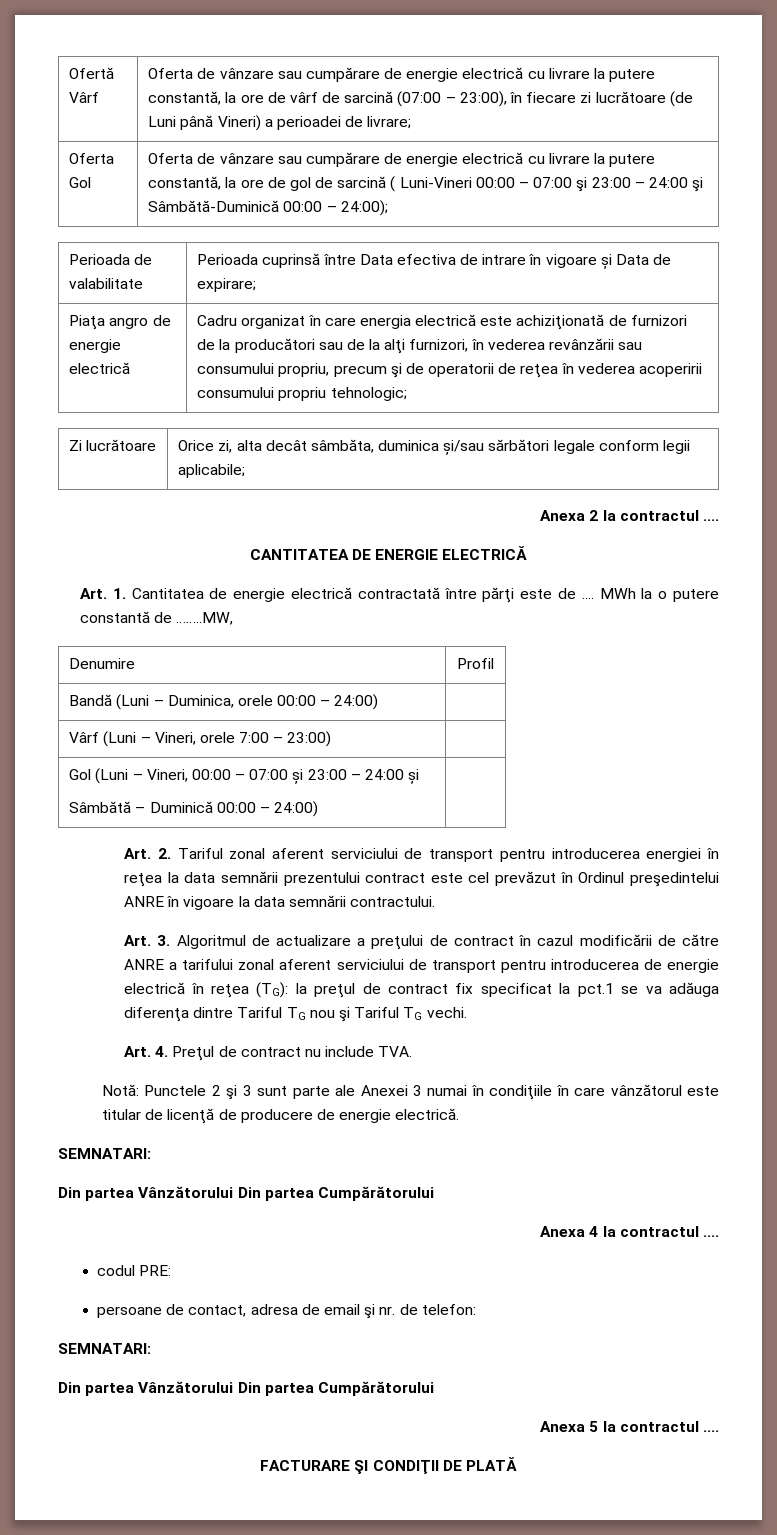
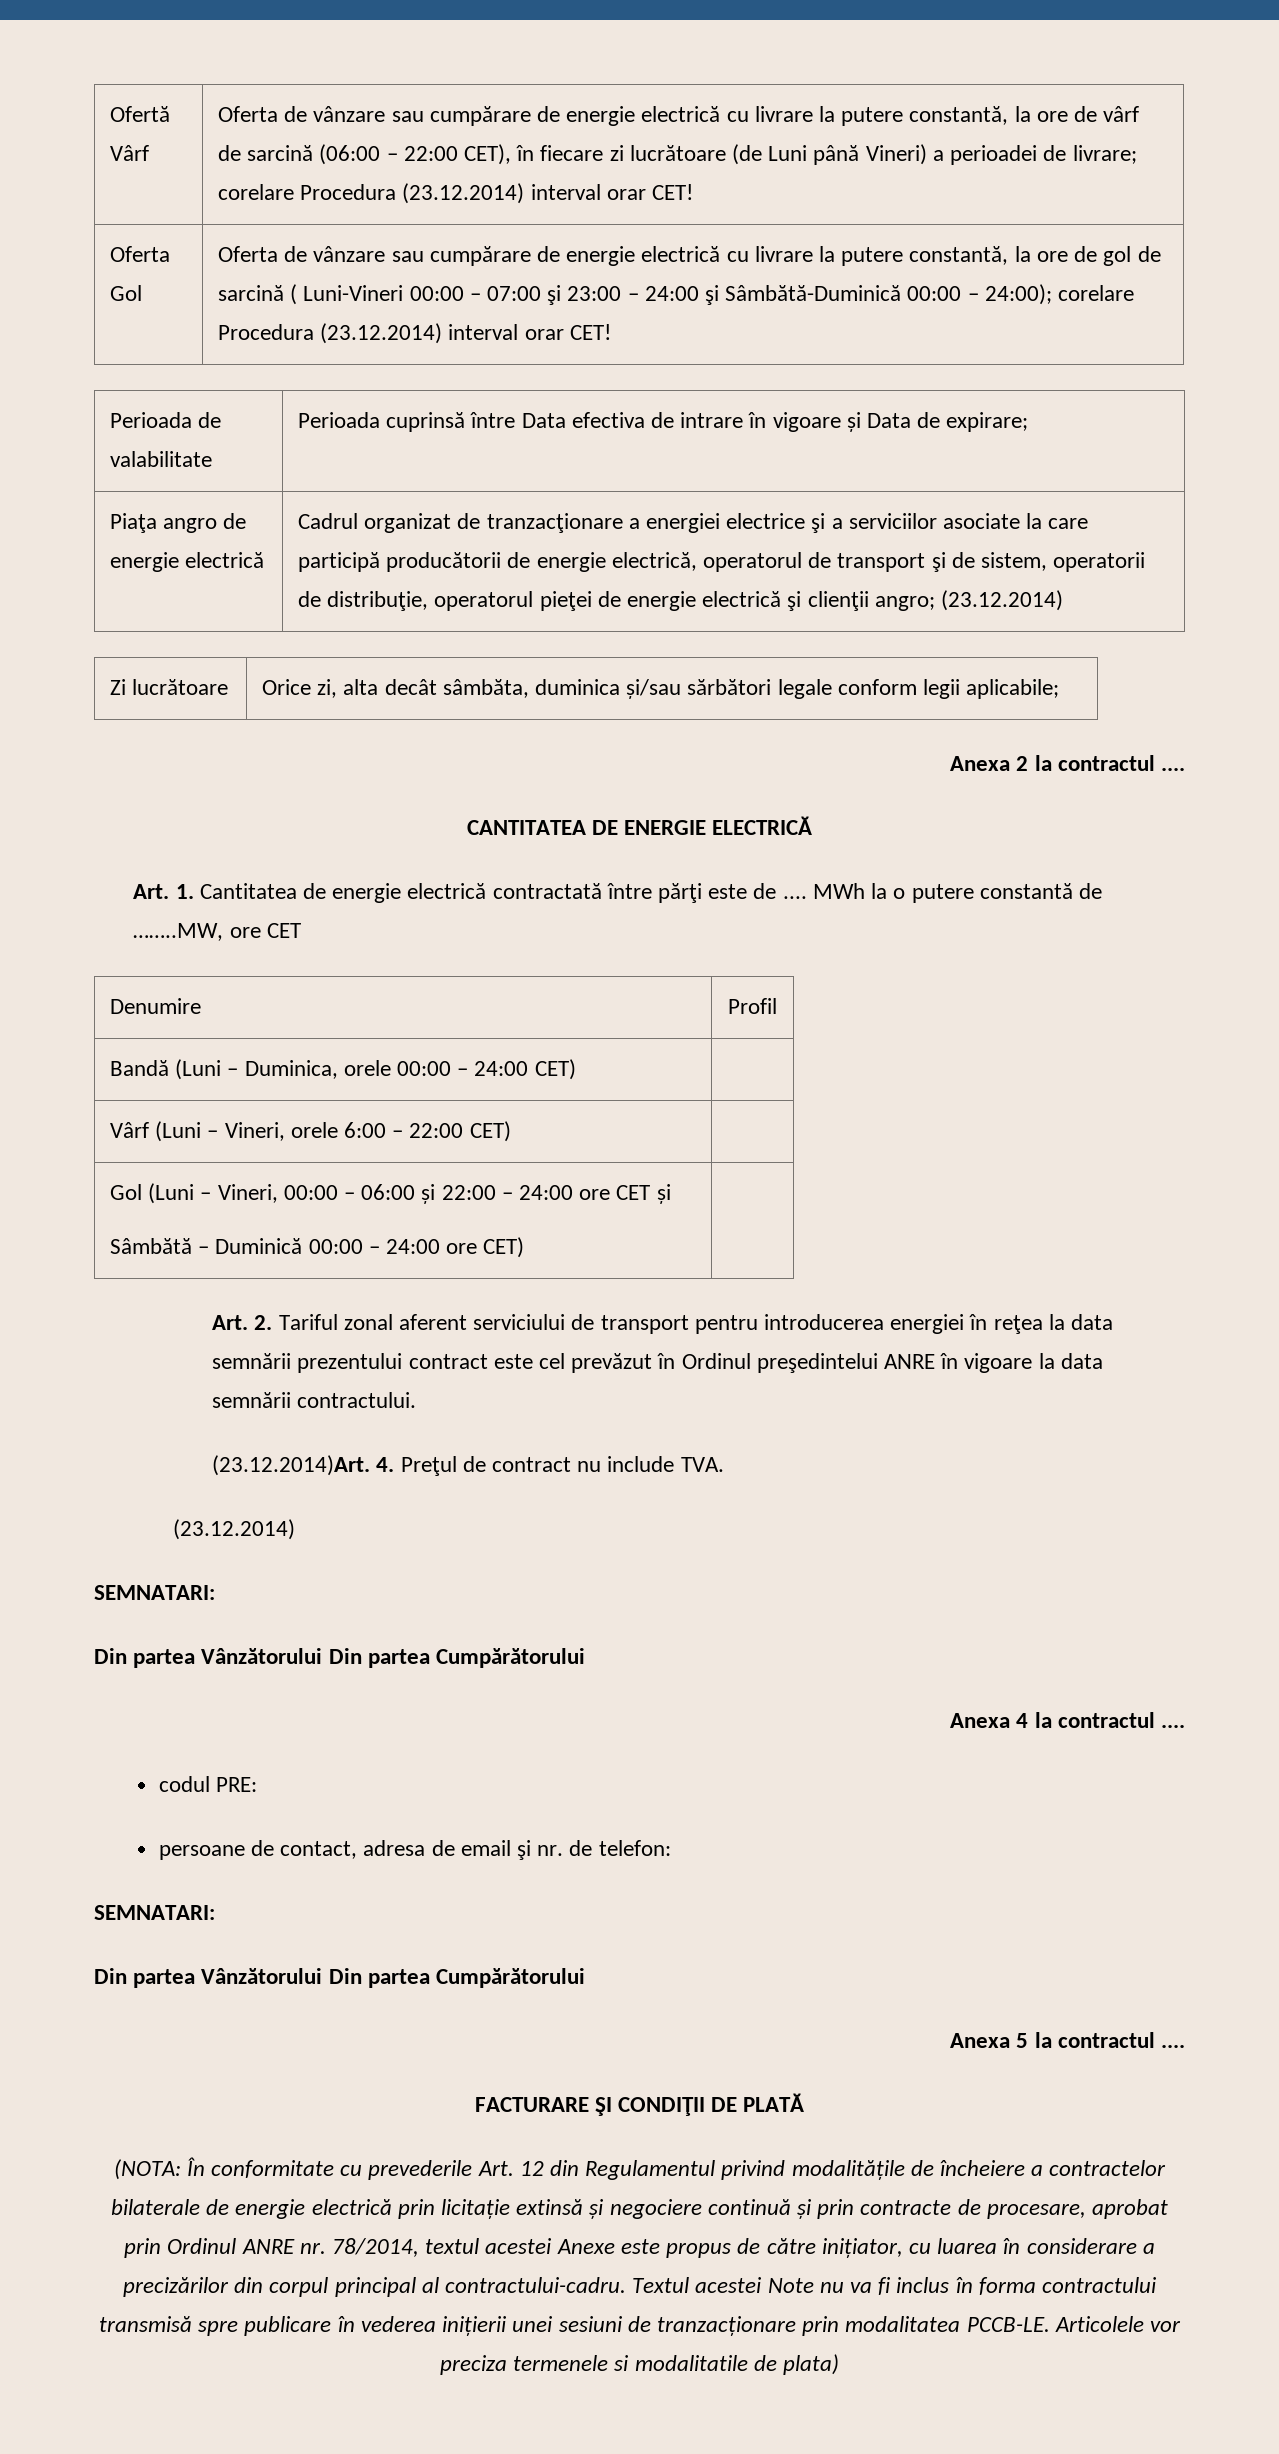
- Oferta de vânzare sau cumpărare de energie electrică cu livrare la putere constantă, la ore de vârf de sarcină (07:00 – 23:00), în fiecare zi lucrătoare (de Luni până Vineri) a perioadei de livrare;
+ Oferta de vânzare sau cumpărare de energie electrică cu livrare la putere constantă, la ore de vârf de sarcină (06:00 – 22:00 CET), în fiecare zi lucrătoare (de Luni până Vineri) a perioadei de livrare; corelare Procedura (23.12.2014) interval orar CET!
- Oferta de vânzare sau cumpărare de energie electrică cu livrare la putere constantă, la ore de gol de sarcină ( Luni-Vineri 00:00 – 07:00 şi 23:00 – 24:00 şi Sâmbătă-Duminică 00:00 – 24:00);
+ Oferta de vânzare sau cumpărare de energie electrică cu livrare la putere constantă, la ore de gol de sarcină ( Luni-Vineri 00:00 – 07:00 şi 23:00 – 24:00 şi Sâmbătă-Duminică 00:00 – 24:00); corelare Procedura (23.12.2014) interval orar CET!
- Cadru organizat în care energia electrică este achiziţionată de furnizori de la producători sau de la alţi furnizori, în vederea revânzării sau consumului propriu, precum şi de operatorii de reţea în vederea acoperirii consumului propriu tehnologic;
+ Cadrul organizat de tranzacţionare a energiei electrice şi a serviciilor asociate la care participă producătorii de energie electrică, operatorul de transport şi de sistem, operatorii de distribuţie, operatorul pieţei de energie electrică şi clienţii angro; (23.12.2014)
- MWh la o putere constantă de ……..MW,
+ MWh la o putere constantă de ……..MW, ore CET
- Bandă (Luni – Duminica, orele 00:00 – 24:00) |
+ Bandă (Luni – Duminica, orele 00:00 – 24:00 CET) |
- Vârf (Luni – Vineri, orele 7:00 – 23:00) |
+ Vârf (Luni – Vineri, orele 6:00 – 22:00 CET) |
- Gol (Luni – Vineri, 00:00 – 07:00 și 23:00 – 24:00 și
- Sâmbătă – Duminică 00:00 – 24:00) |
+ Gol (Luni – Vineri, 00:00 – 06:00 și 22:00 – 24:00 ore CET și
+ Sâmbătă – Duminică 00:00 – 24:00 ore CET) |
- Art. 3. Algoritmul de actualizare a preţului de contract în cazul modificării de către ANRE a tarifului zonal aferent serviciului de transport pentru introducerea de energie electrică în reţea (TG): la preţul de contract fix specificat la pct.1 se va adăuga diferenţa dintre Tariful TG nou şi Tariful TG vechi.
- Art. 4. Preţul de contract nu include TVA.
- Notă: Punctele 2 şi 3 sunt parte ale Anexei 3 numai în condiţiile în care vânzătorul este titular de licenţă de producere de energie electrică.
+ (23.12.2014)Art. 4. Preţul de contract nu include TVA.
+ (23.12.2014)
+ (NOTA: În conformitate cu prevederile Art. 12 din Regulamentul privind modalitățile de încheiere a contractelor bilaterale de energie electrică prin licitație extinsă și negociere continuă și prin contracte de procesare, aprobat prin Ordinul ANRE nr. 78/2014, textul acestei Anexe este propus de către inițiator, cu luarea în considerare a precizărilor din corpul principal al contractului-cadru. Textul acestei Note nu va fi inclus în forma contractului transmisă spre publicare în vederea inițierii unei sesiuni de tranzacționare prin modalitatea PCCB-LE. Articolele vor preciza termenele si modalitatile de plata)

